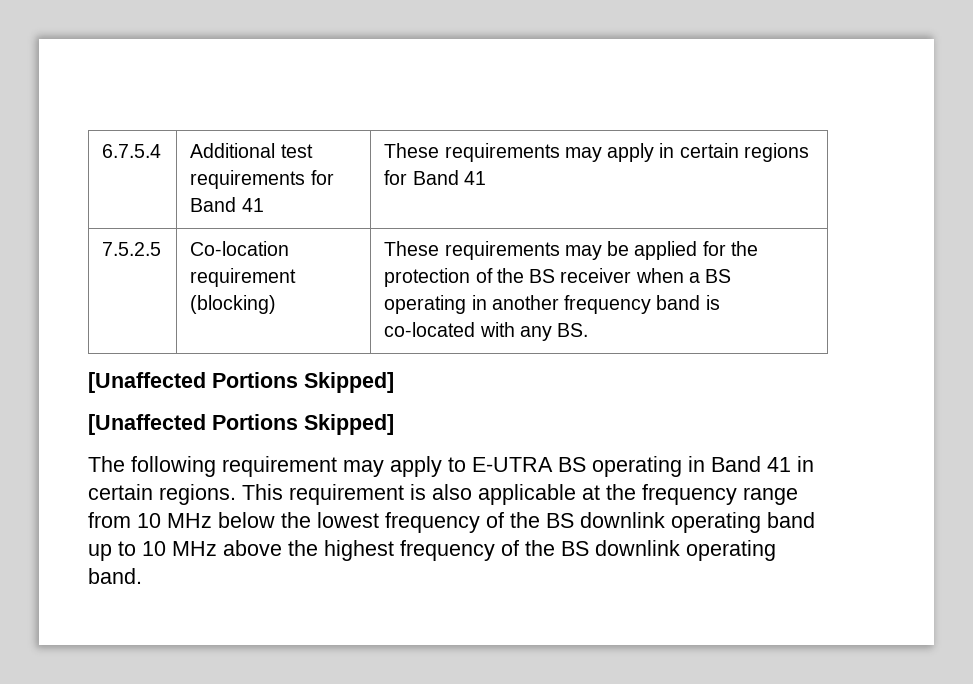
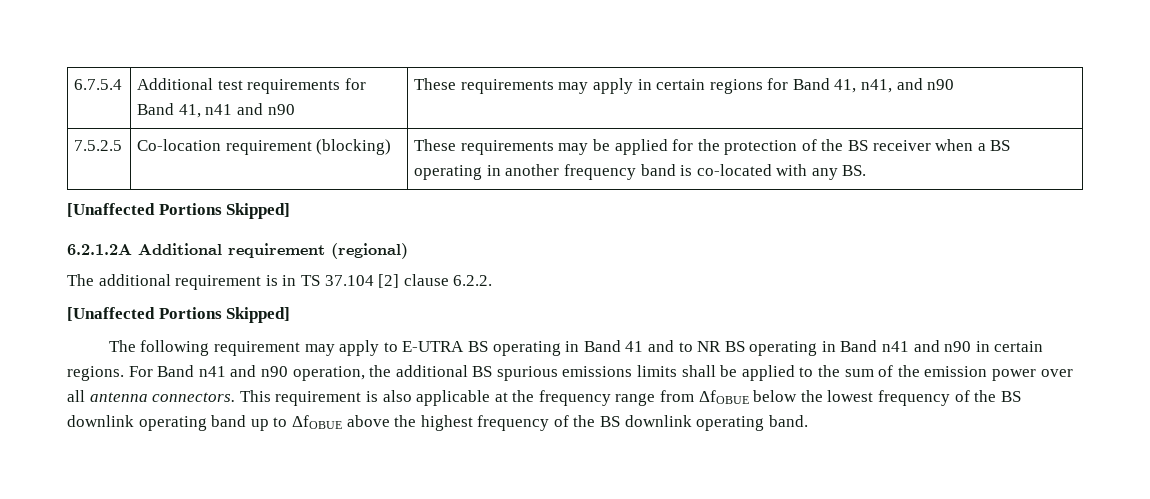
- 6.7.5.4 | Additional test requirements for Band 41 | These requirements may apply in certain regions for Band 41
+ 6.7.5.4 | Additional test requirements for Band 41, n41 and n90 | These requirements may apply in certain regions for Band 41, n41, and n90
+ 6.2.1.2A Additional requirement (regional)
+ The additional requirement is in TS 37.104 [2] clause 6.2.2.
- The following requirement may apply to E-UTRA BS operating in Band 41 in certain regions.
+ The following requirement may apply to E-UTRA BS operating in Band 41 and to NR BS operating in Band n41 and n90 in certain regions. For Band n41 and n90 operation, the additional BS spurious emissions limits shall be applied to the sum of the emission power over all antenna connectors.
- This requirement is also applicable at the frequency range from 10 MHz below the lowest frequency of the BS downlink operating band up to 10 MHz above the highest frequency of the BS downlink operating band.
+ This requirement is also applicable at the frequency range from ΔfOBUE below the lowest frequency of the BS downlink operating band up to ΔfOBUE above the highest frequency of the BS downlink operating band.

